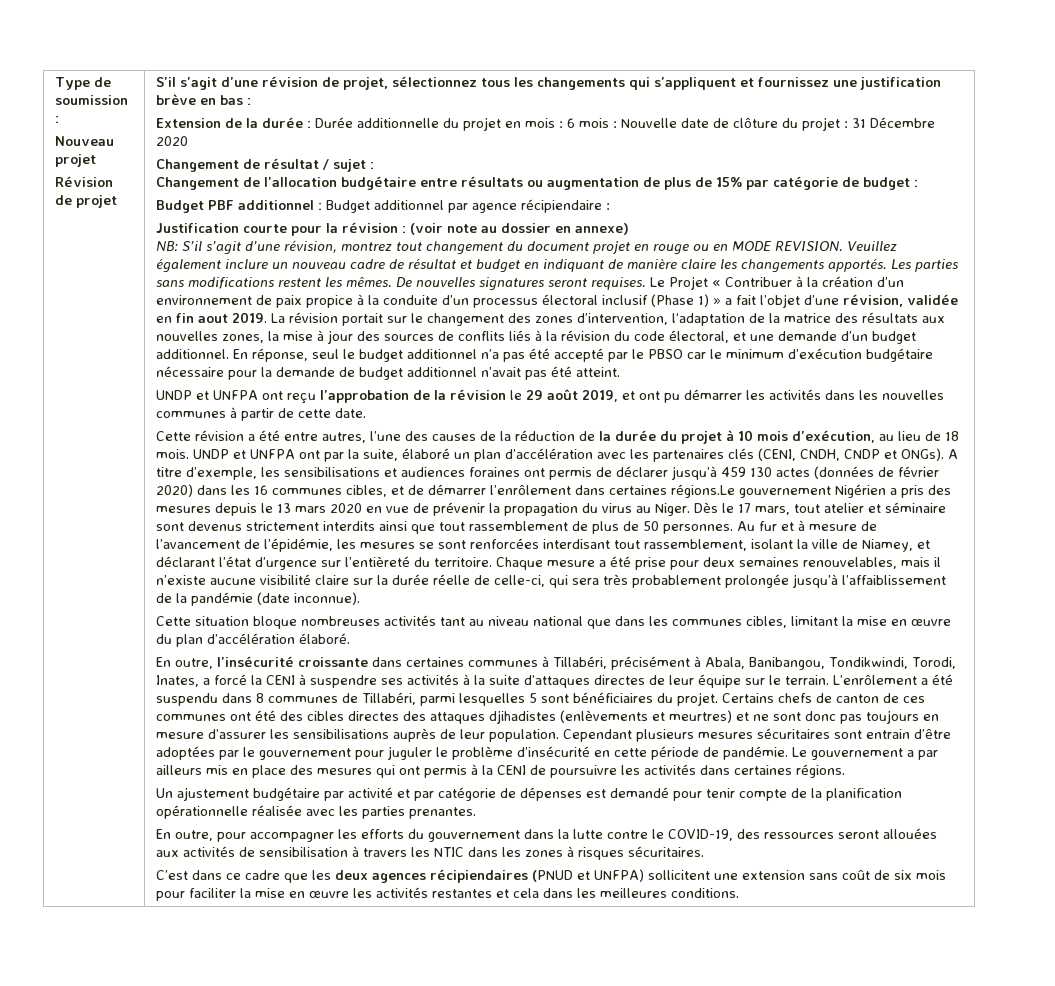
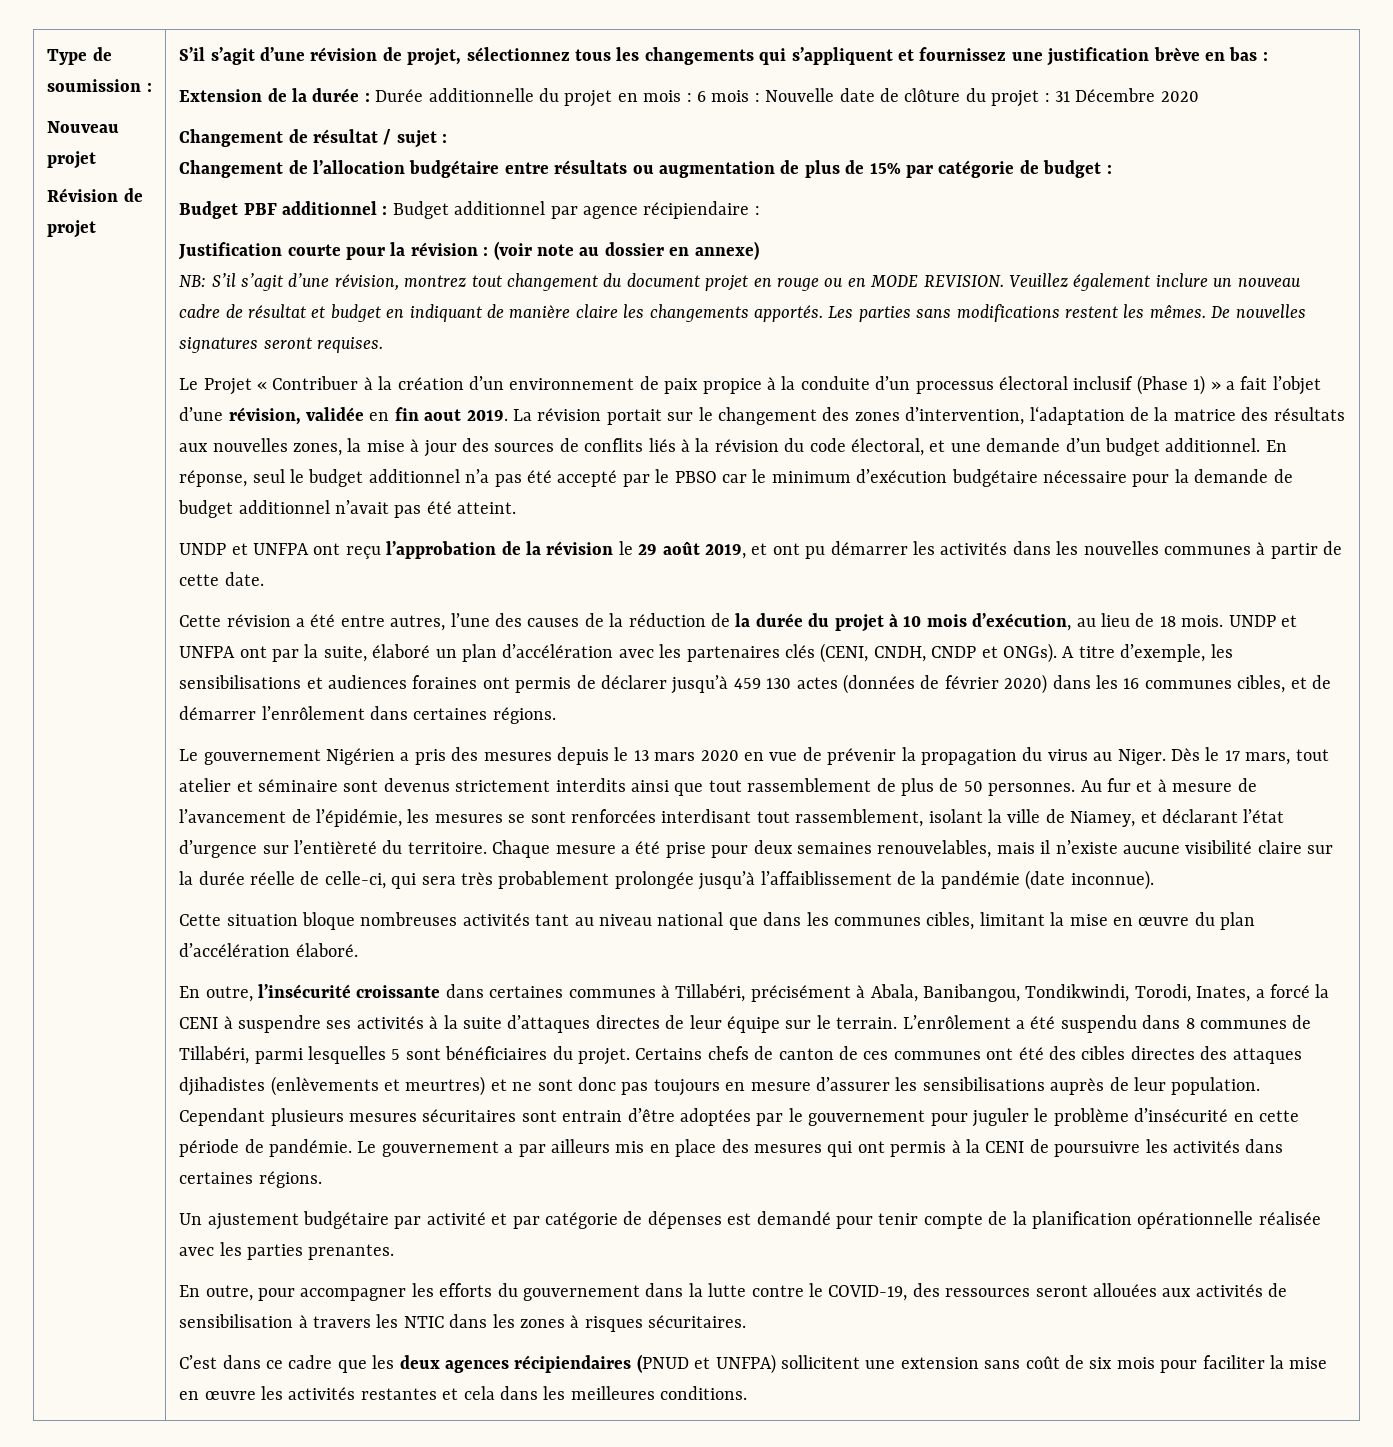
- De nouvelles signatures seront requises. Le Projet « Contribuer à la création d’un environnement de paix propice à la conduite d’un processus électoral inclusif (Phase 1) » a fait l’objet d’une révision, validée en fin aout 2019.
+ De nouvelles signatures seront requises.
+ Le Projet « Contribuer à la création d’un environnement de paix propice à la conduite d’un processus électoral inclusif (Phase 1) » a fait l’objet d’une révision, validée en fin aout 2019.
- A titre d’exemple, les sensibilisations et audiences foraines ont permis de déclarer jusqu’à 459 130 actes (données de février 2020) dans les 16 communes cibles, et de démarrer l’enrôlement dans certaines régions.Le gouvernement Nigérien a pris des mesures depuis le 13 mars 2020 en vue de prévenir la propagation du virus au Niger.
+ A titre d’exemple, les sensibilisations et audiences foraines ont permis de déclarer jusqu’à 459 130 actes (données de février 2020) dans les 16 communes cibles, et de démarrer l’enrôlement dans certaines régions.
+ Le gouvernement Nigérien a pris des mesures depuis le 13 mars 2020 en vue de prévenir la propagation du virus au Niger.

